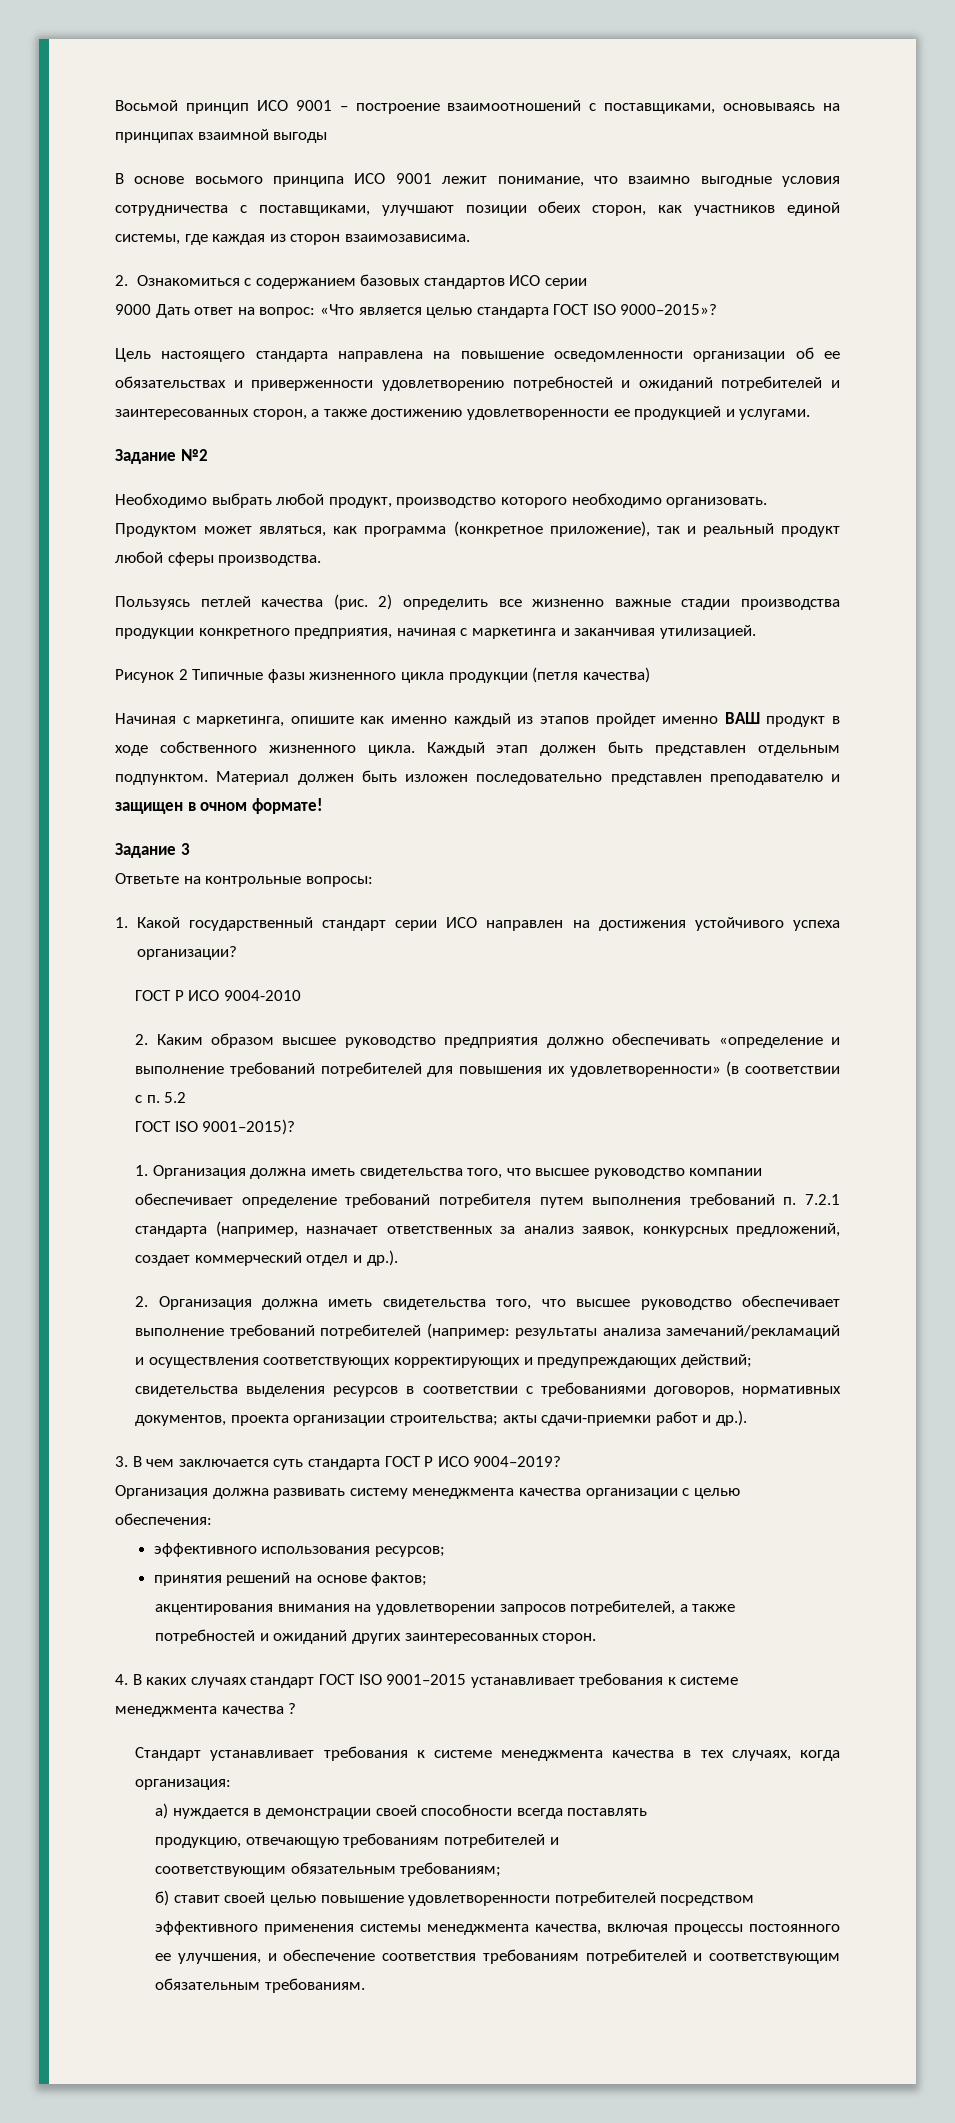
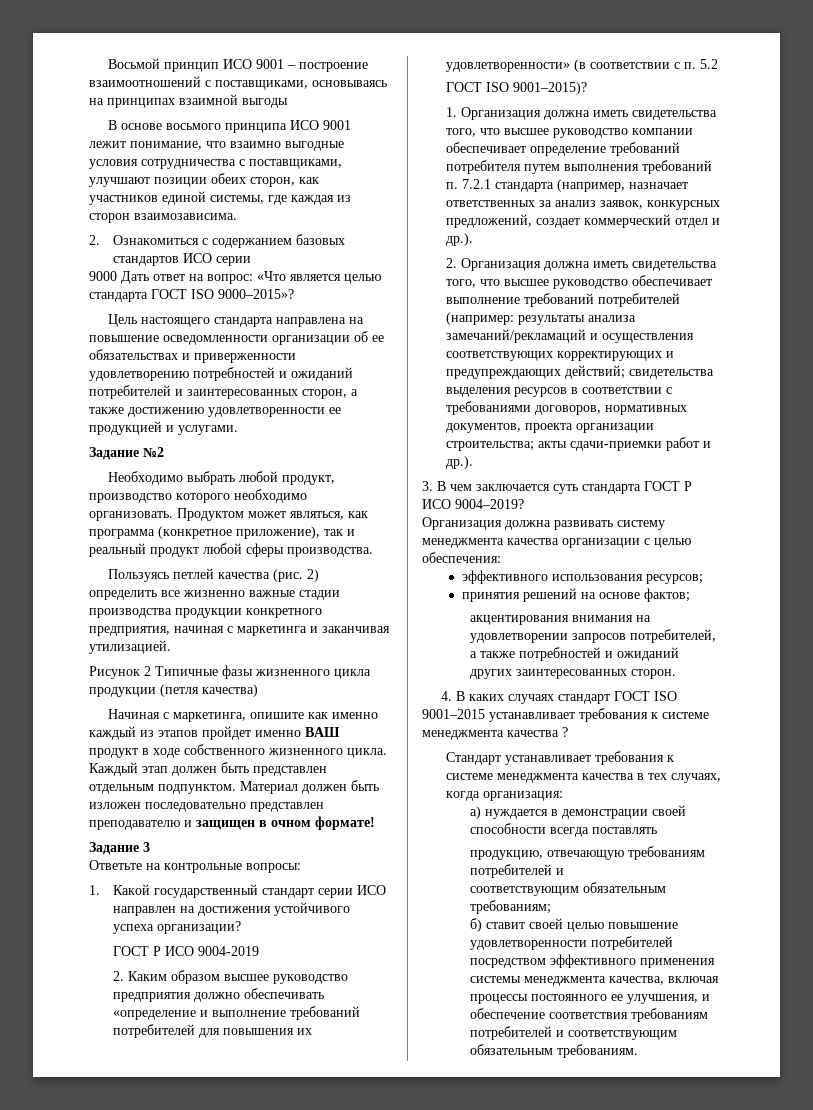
- ГОСТ Р ИСО 9004-2010
+ ГОСТ Р ИСО 9004-2019

